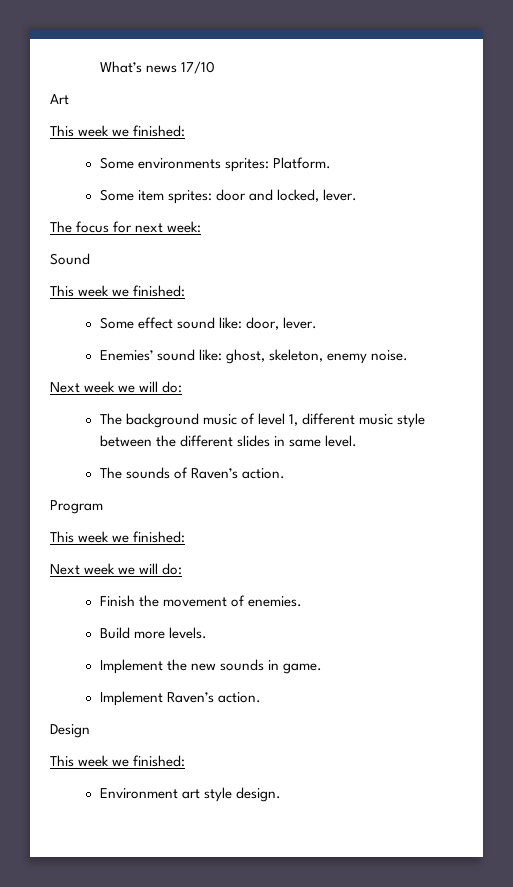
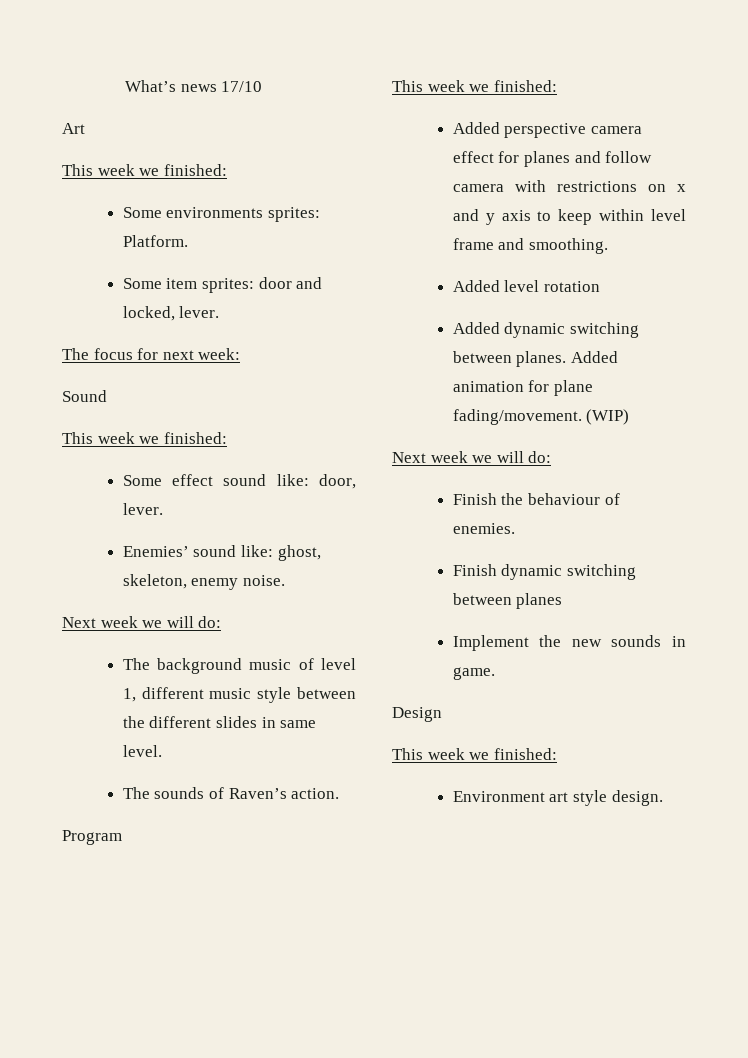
+ Added perspective camera effect for planes and follow camera with restrictions on x and y axis to keep within level frame and smoothing.
+ Added level rotation
+ Added dynamic switching between planes. Added animation for plane fading/movement. (WIP)
- Finish the movement of enemies.
+ Finish the behaviour of enemies.
- Build more levels.
+ Finish dynamic switching between planes
- Implement Raven’s action.

